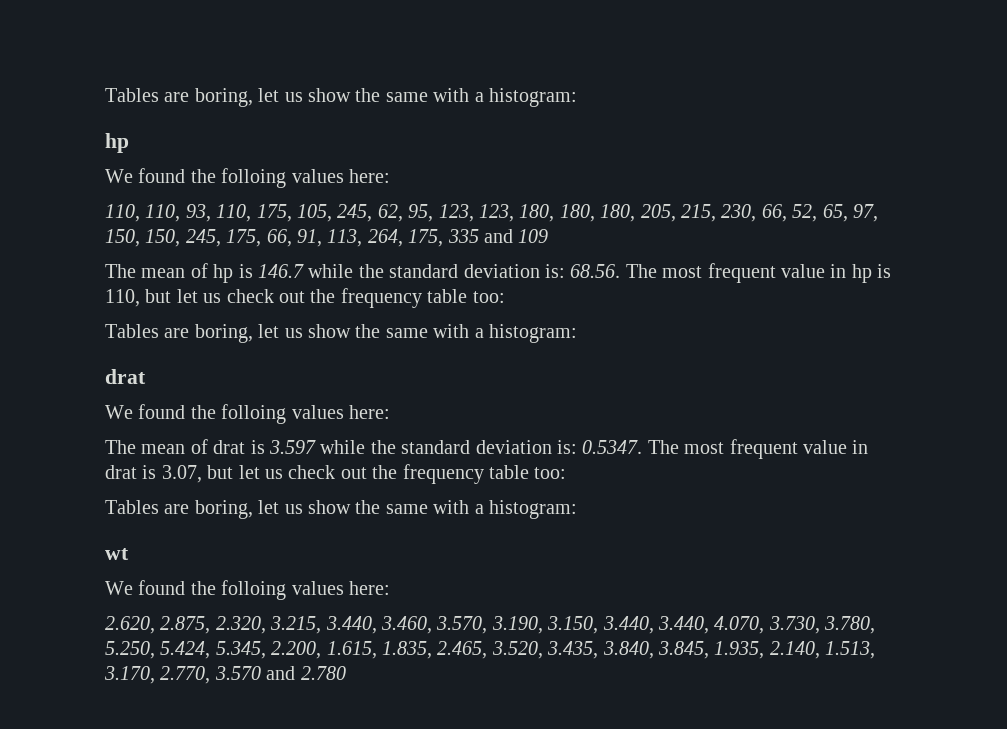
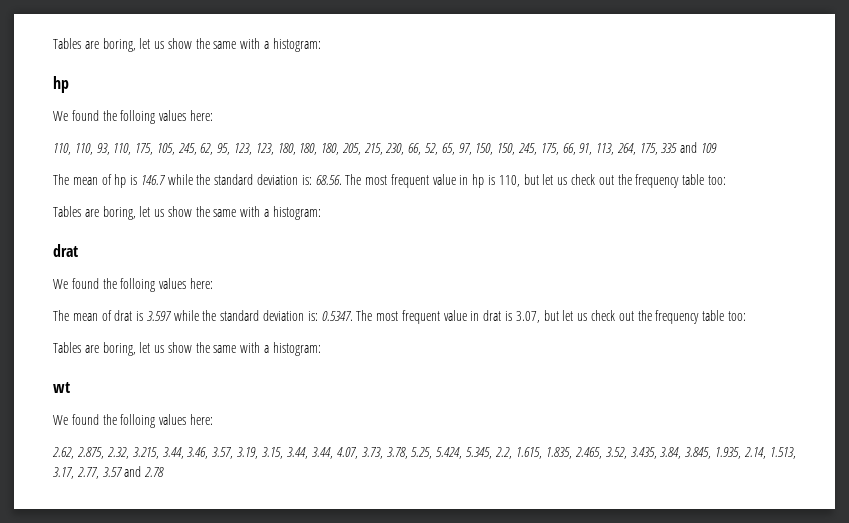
- 2.620, 2.875, 2.320, 3.215, 3.440, 3.460, 3.570, 3.190, 3.150, 3.440, 3.440, 4.070, 3.730, 3.780, 5.250, 5.424, 5.345, 2.200, 1.615, 1.835, 2.465, 3.520, 3.435, 3.840, 3.845, 1.935, 2.140, 1.513, 3.170, 2.770, 3.570 and 2.780
+ 2.62, 2.875, 2.32, 3.215, 3.44, 3.46, 3.57, 3.19, 3.15, 3.44, 3.44, 4.07, 3.73, 3.78, 5.25, 5.424, 5.345, 2.2, 1.615, 1.835, 2.465, 3.52, 3.435, 3.84, 3.845, 1.935, 2.14, 1.513, 3.17, 2.77, 3.57 and 2.78

